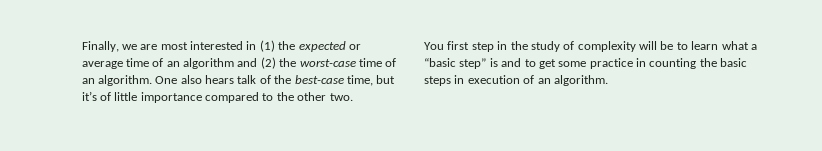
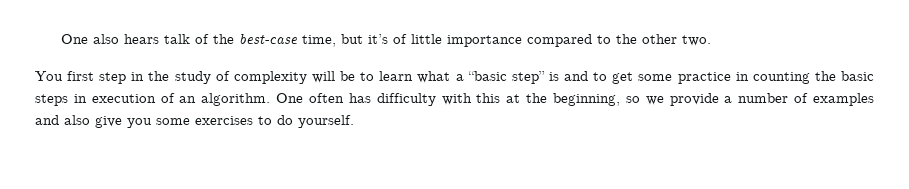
- Finally, we are most interested in (1) the expected or average time of an algorithm and (2) the worst-case time of an algorithm.
+ One often has difficulty with this at the beginning, so we provide a number of examples and also give you some exercises to do yourself.

